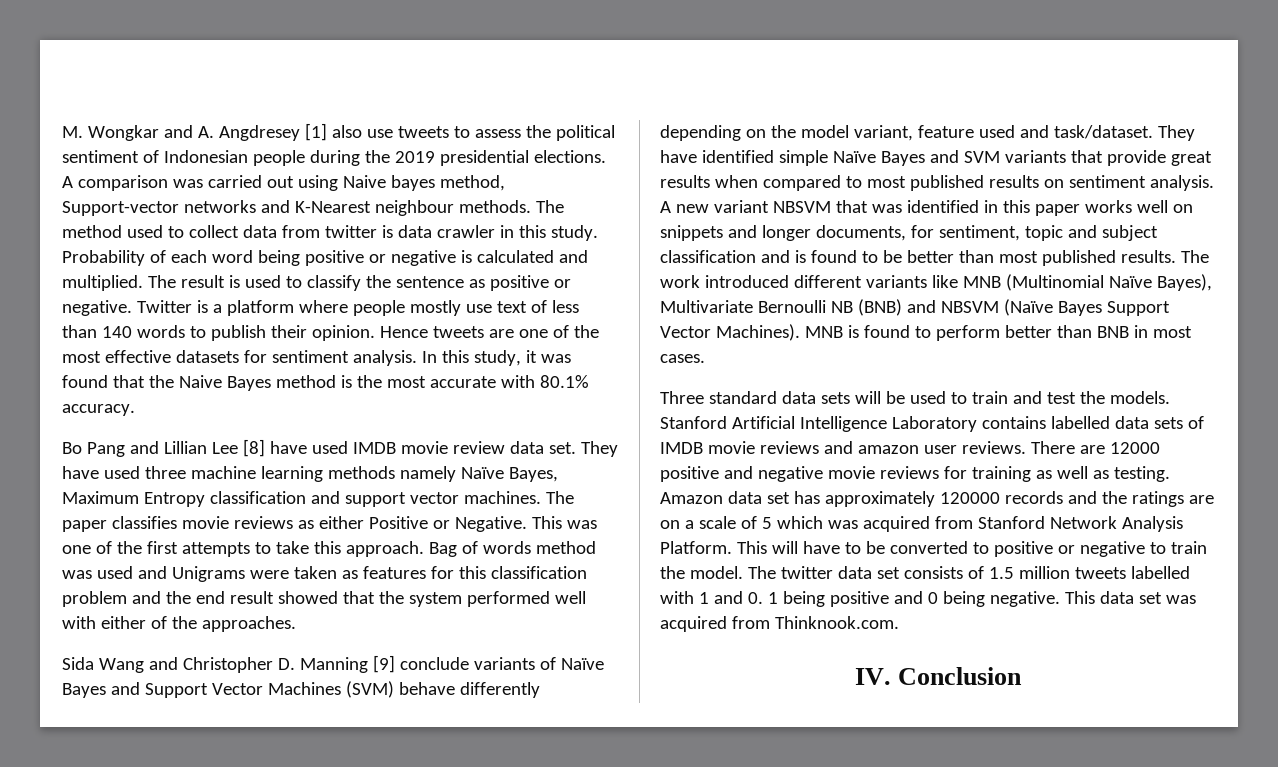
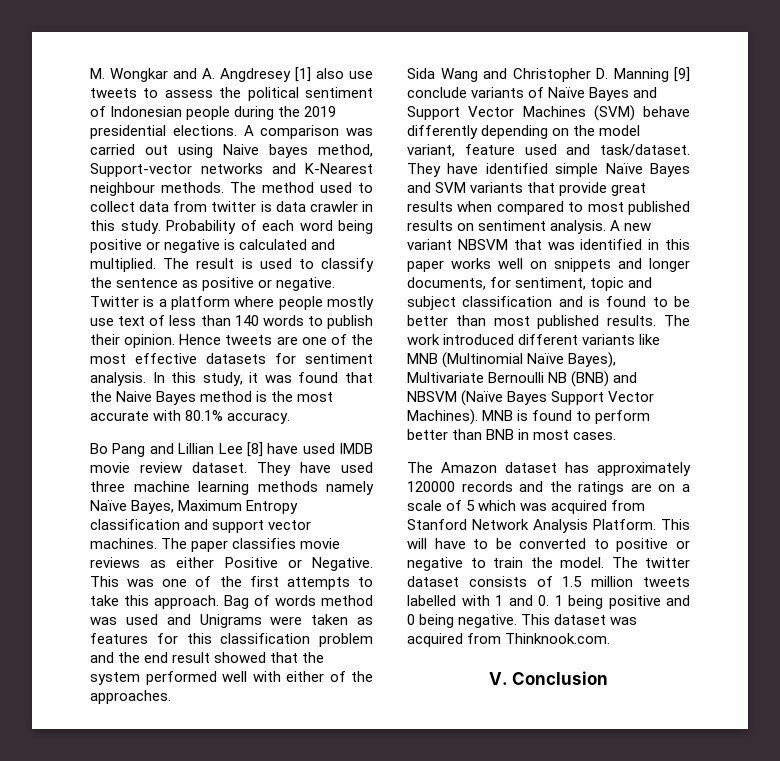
- Bo Pang and Lillian Lee [8] have used IMDB movie review data set.
+ Bo Pang and Lillian Lee [8] have used IMDB movie review dataset.
- Three standard data sets will be used to train and test the models. Stanford Artificial Intelligence Laboratory contains labelled data sets of IMDB movie reviews and amazon user reviews. There are 12000 positive and negative movie reviews for training as well as testing. Amazon data set has approximately 120000 records and the ratings are on a scale of 5 which was acquired from Stanford Network Analysis Platform.
+ The Amazon dataset has approximately 120000 records and the ratings are on a scale of 5 which was acquired from Stanford Network Analysis Platform.
- The twitter data set consists of 1.5 million tweets labelled with 1 and 0. 1 being positive and 0 being negative.
+ The twitter dataset consists of 1.5 million tweets labelled with 1 and 0. 1 being positive and 0 being negative.
- This data set was acquired from Thinknook.com.
+ This dataset was acquired from Thinknook.com.
- IV. Conclusion
+ V. Conclusion

